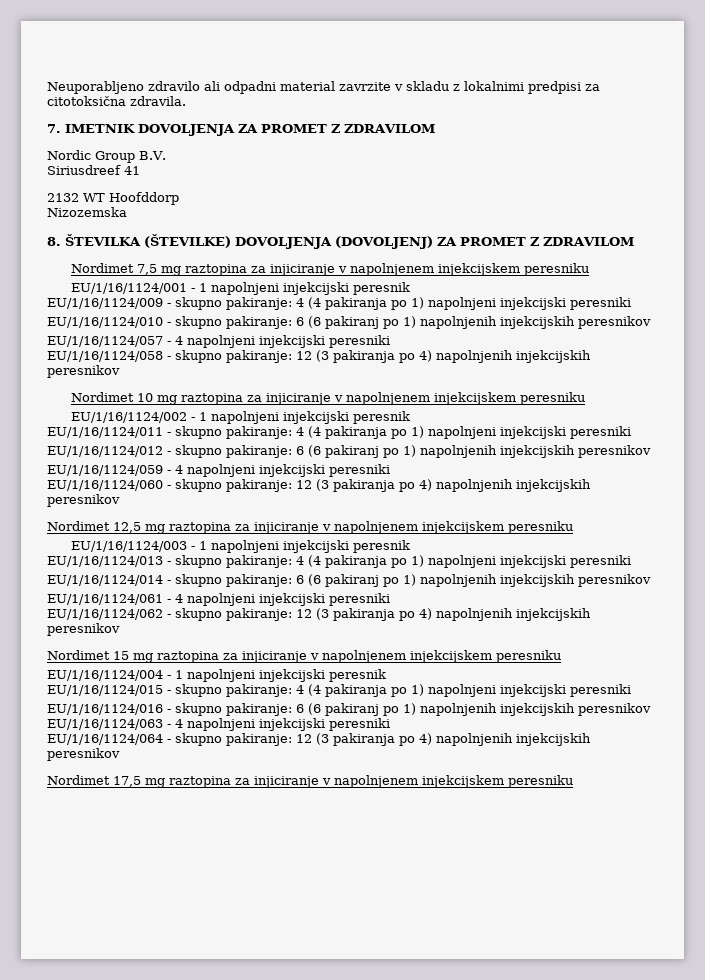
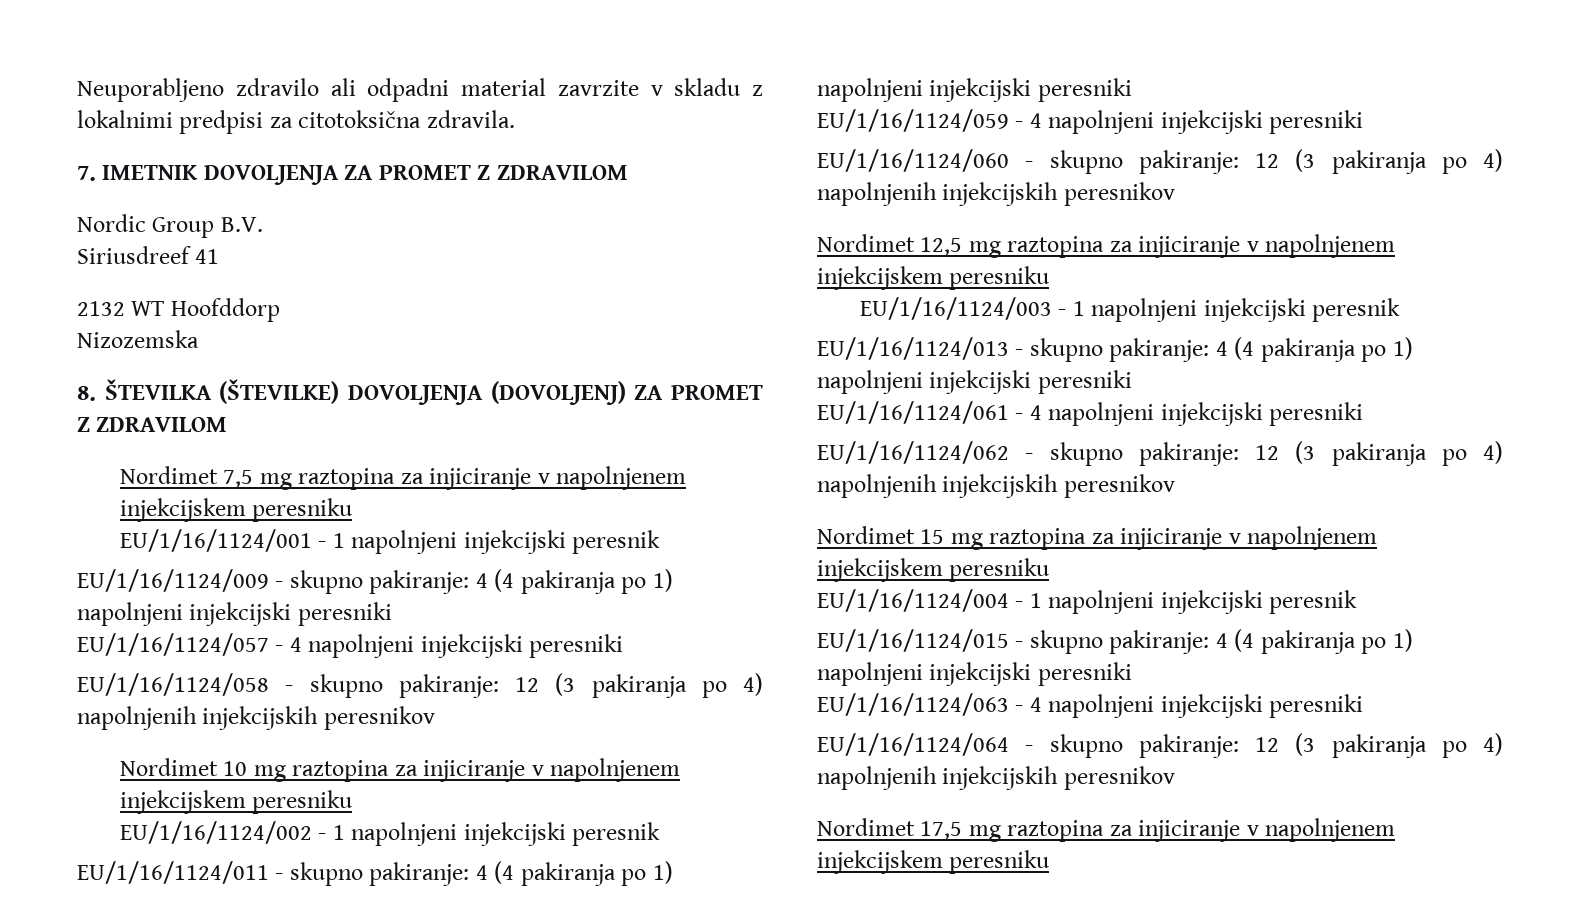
- EU/1/16/1124/010 - skupno pakiranje: 6 (6 pakiranj po 1) napolnjenih injekcijskih peresnikov
- EU/1/16/1124/012 - skupno pakiranje: 6 (6 pakiranj po 1) napolnjenih injekcijskih peresnikov
- EU/1/16/1124/014 - skupno pakiranje: 6 (6 pakiranj po 1) napolnjenih injekcijskih peresnikov
- EU/1/16/1124/016 - skupno pakiranje: 6 (6 pakiranj po 1) napolnjenih injekcijskih peresnikov EU/1/16/1124/063 - 4 napolnjeni injekcijski peresniki
+ EU/1/16/1124/063 - 4 napolnjeni injekcijski peresniki

